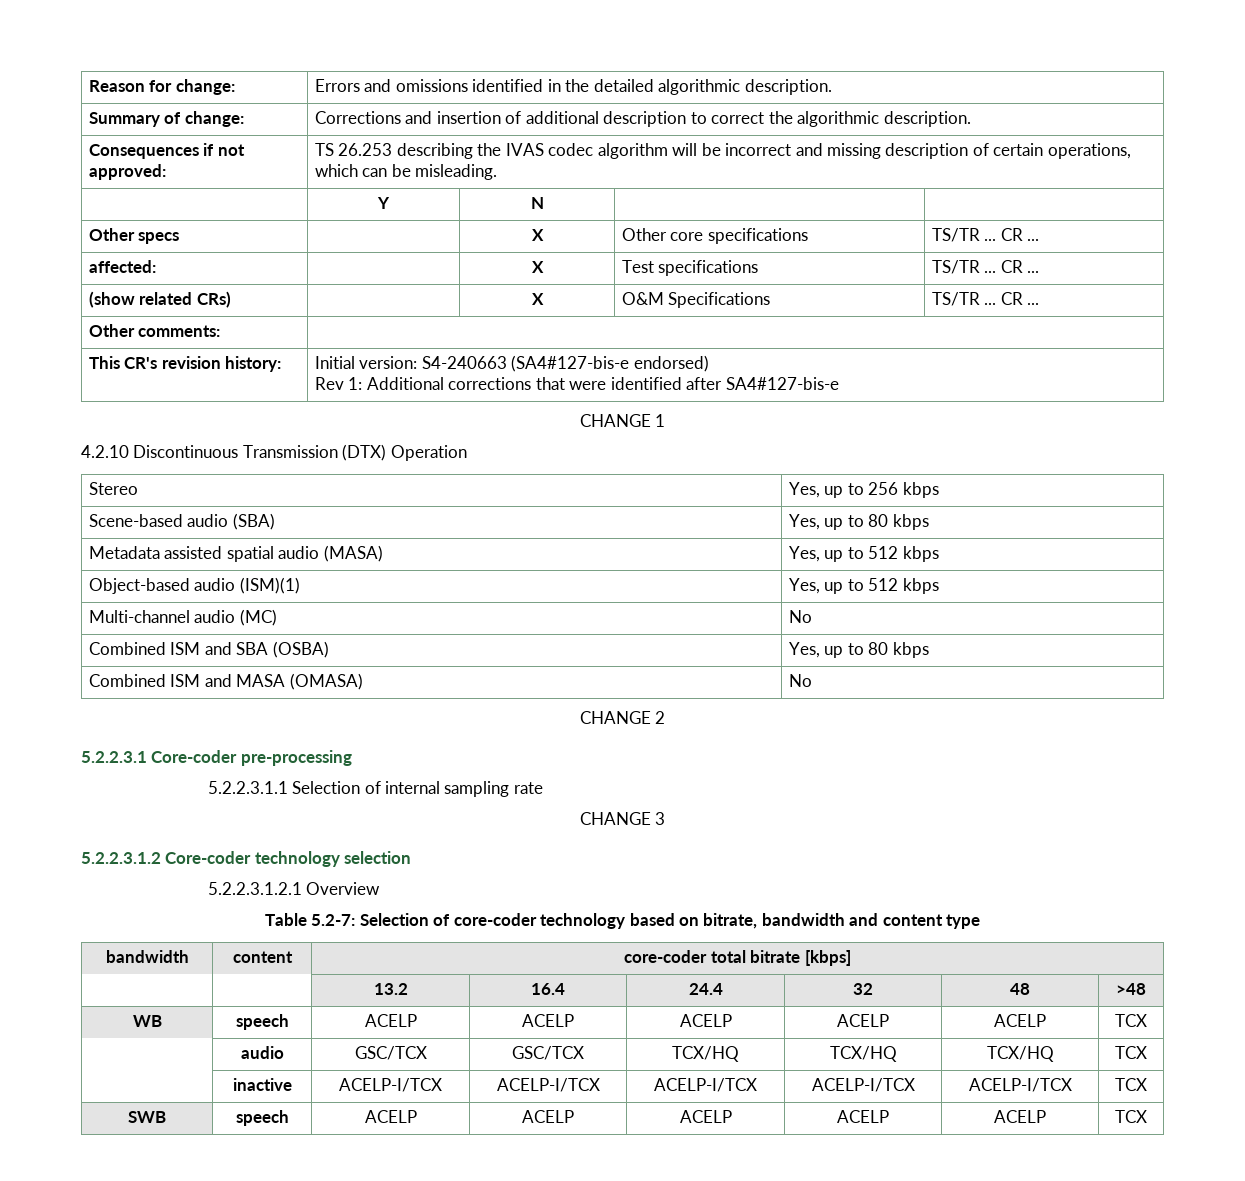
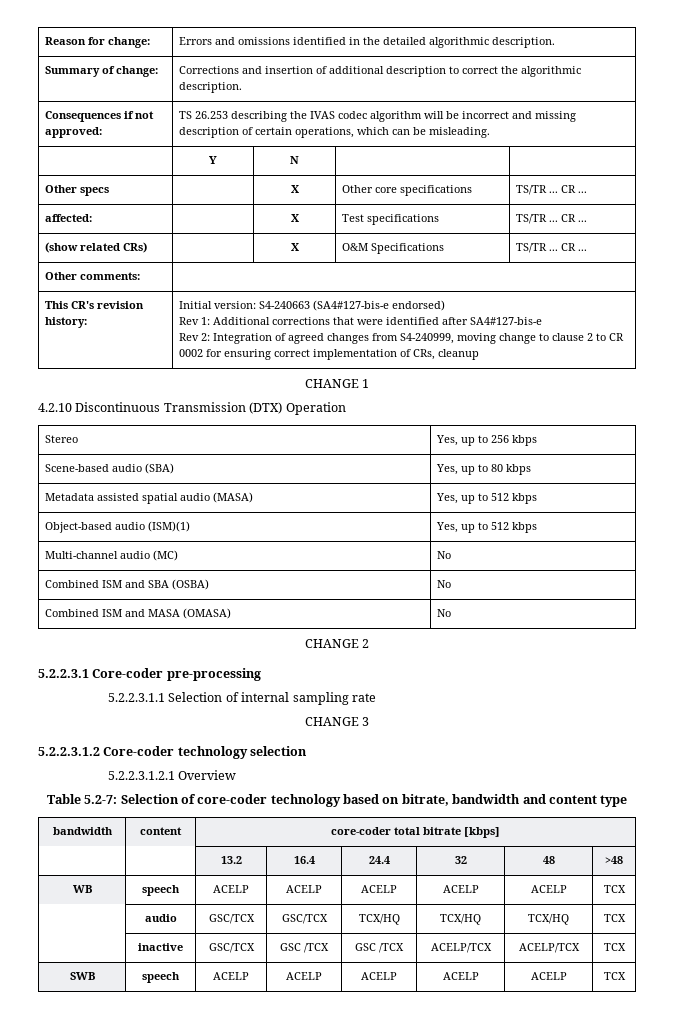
+ Rev 2: Integration of agreed changes from S4-240999, moving change to clause 2 to CR 0002 for ensuring correct implementation of CRs, cleanup
- Combined ISM and SBA (OSBA) | Yes, up to 80 kbps
+ Combined ISM and SBA (OSBA) | No
- | inactive | ACELP-I/TCX | ACELP-I/TCX | ACELP-I/TCX | ACELP-I/TCX | ACELP-I/TCX | TCX
+ | inactive | GSC/TCX | GSC /TCX | GSC /TCX | ACELP/TCX | ACELP/TCX | TCX

